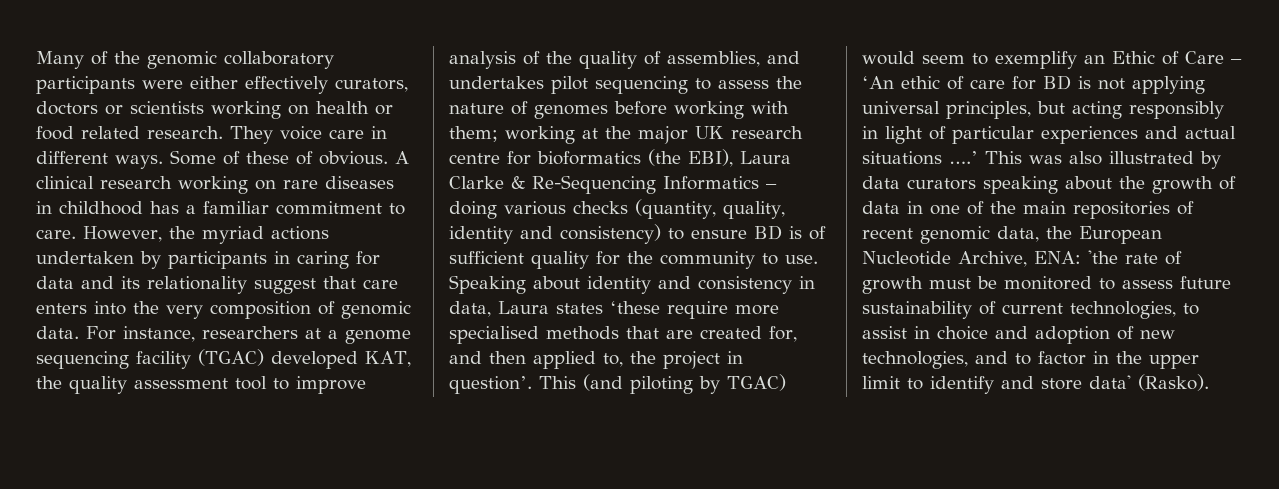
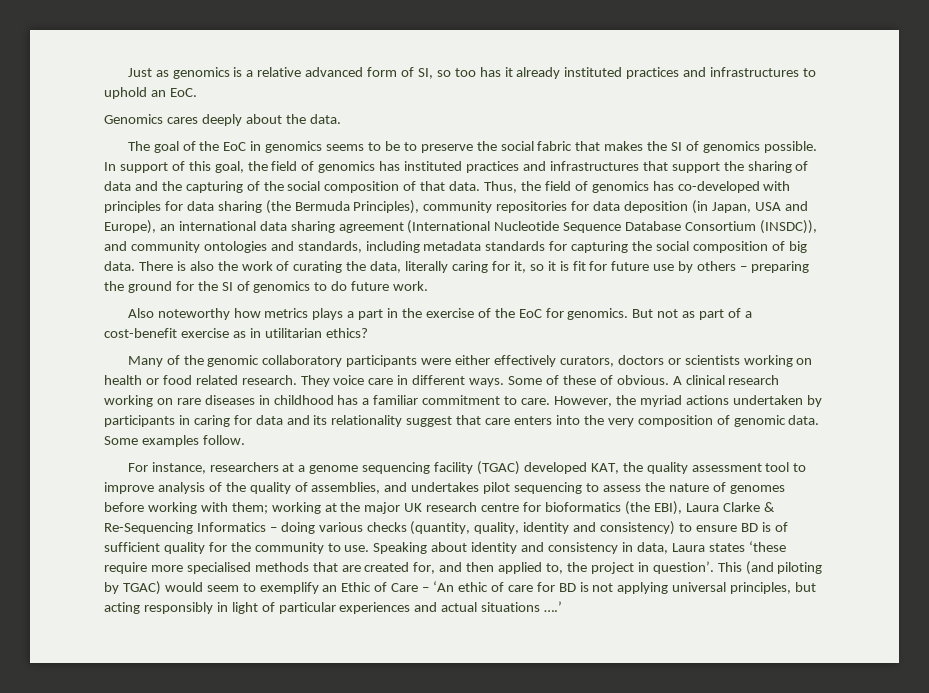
+ Just as genomics is a relative advanced form of SI, so too has it already instituted practices and infrastructures to uphold an EoC.
+ Genomics cares deeply about the data.
+ The goal of the EoC in genomics seems to be to preserve the social fabric that makes the SI of genomics possible. In support of this goal, the field of genomics has instituted practices and infrastructures that support the sharing of data and the capturing of the social composition of that data. Thus, the field of genomics has co-developed with principles for data sharing (the Bermuda Principles), community repositories for data deposition (in Japan, USA and Europe), an international data sharing agreement (International Nucleotide Sequence Database Consortium (INSDC)), and community ontologies and standards, including metadata standards for capturing the social composition of big data. There is also the work of curating the data, literally caring for it, so it is fit for future use by others – preparing the ground for the SI of genomics to do future work.
+ Also noteworthy how metrics plays a part in the exercise of the EoC for genomics. But not as part of a cost-benefit exercise as in utilitarian ethics?
- However, the myriad actions undertaken by participants in caring for data and its relationality suggest that care enters into the very composition of genomic data. For instance, researchers at a genome sequencing facility (TGAC) developed KAT, the quality assessment tool to improve analysis of the quality of assemblies, and undertakes pilot sequencing to assess the nature of genomes before working with them;
+ However, the myriad actions undertaken by participants in caring for data and its relationality suggest that care enters into the very composition of genomic data. Some examples follow.
+ For instance, researchers at a genome sequencing facility (TGAC) developed KAT, the quality assessment tool to improve analysis of the quality of assemblies, and undertakes pilot sequencing to assess the nature of genomes before working with them;
- This was also illustrated by data curators speaking about the growth of data in one of the main repositories of recent genomic data, the European Nucleotide Archive, ENA: 'the rate of growth must be monitored to assess future sustainability of current technologies, to assist in choice and adoption of new technologies, and to factor in the upper limit to identify and store data' (Rasko).

